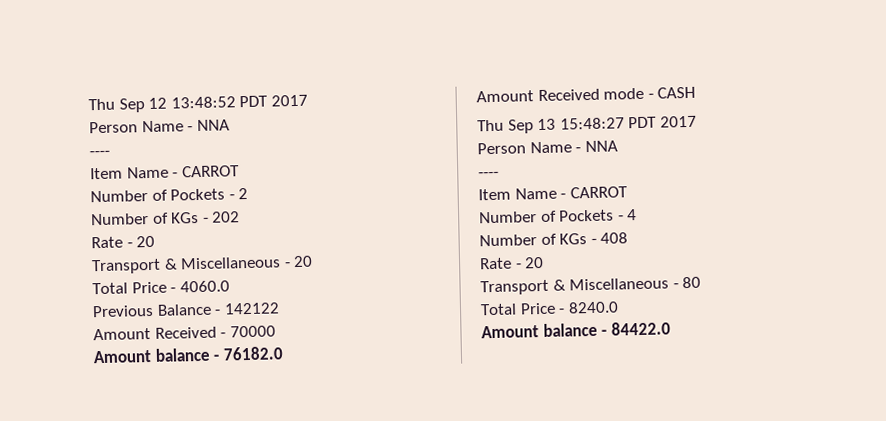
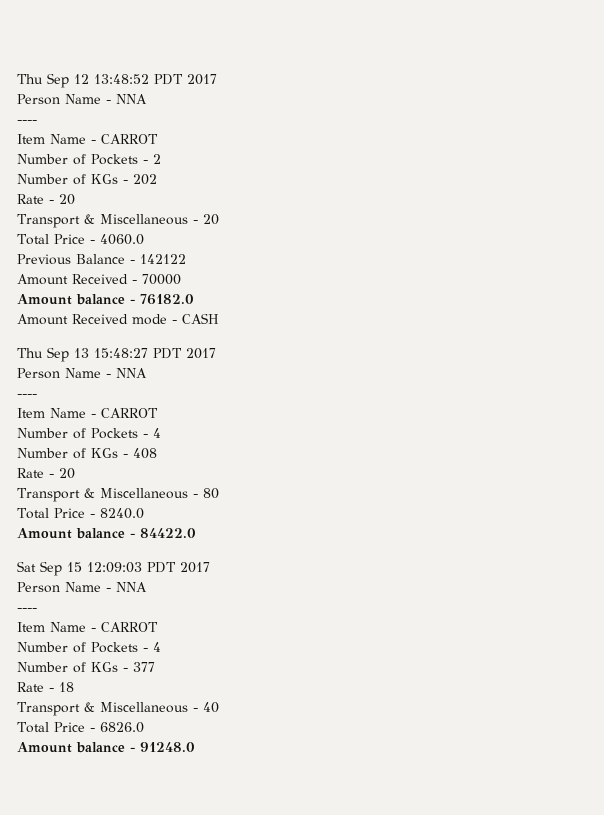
+ Sat Sep 15 12:09:03 PDT 2017
+ Person Name - NNA
+ ----
+ Item Name - CARROT
+ Number of Pockets - 4
+ Number of KGs - 377
+ Rate - 18
+ Transport & Miscellaneous - 40
+ Total Price - 6826.0
+ Amount balance - 91248.0

